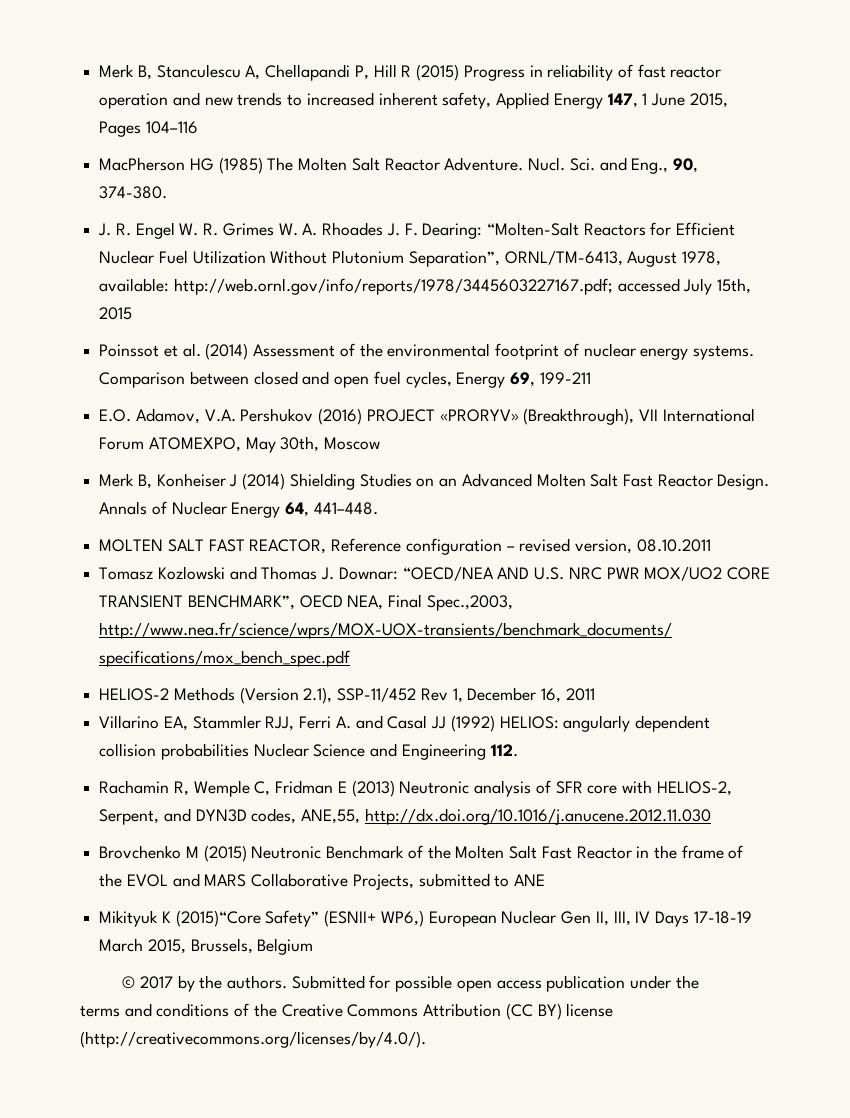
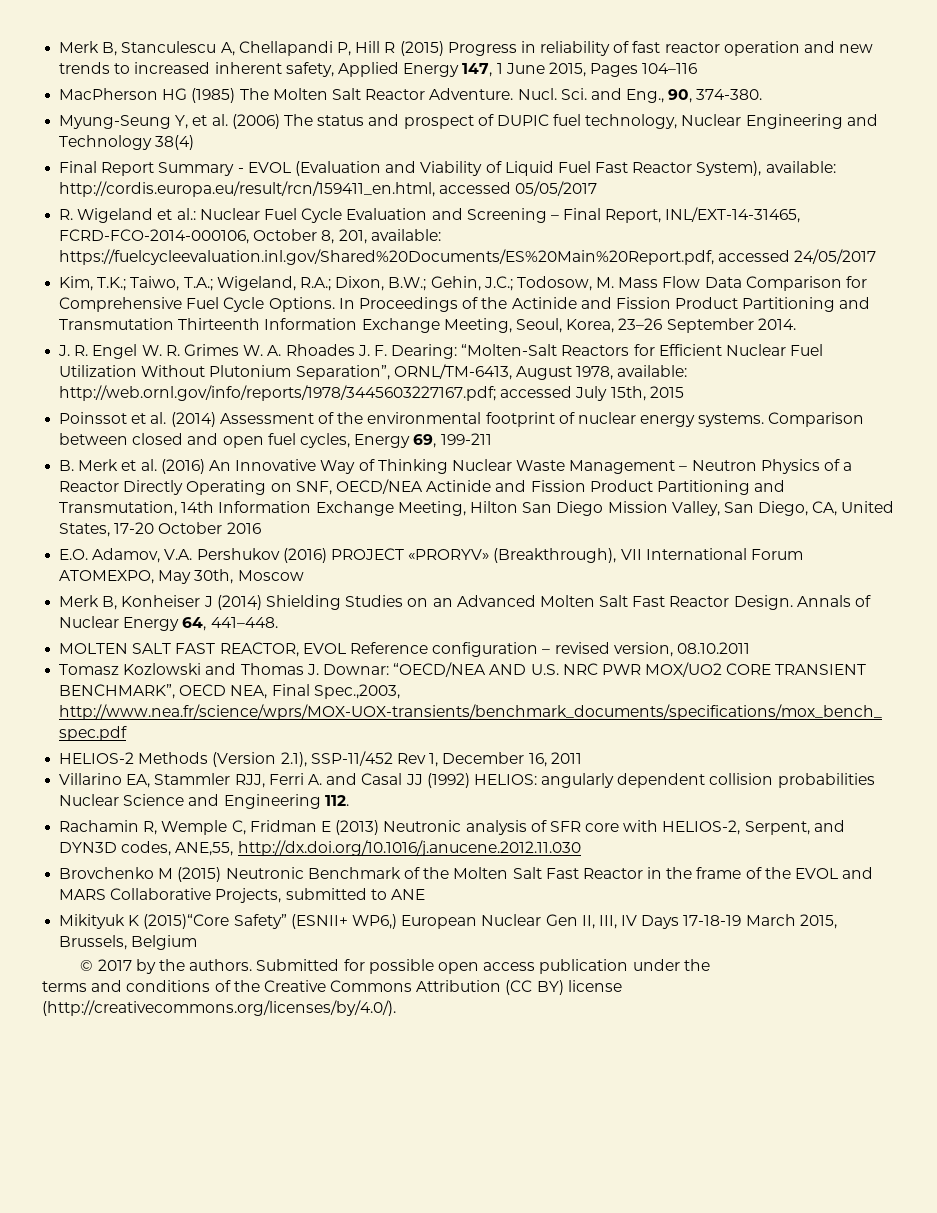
+ Myung-Seung Y, et al. (2006) The status and prospect of DUPIC fuel technology, Nuclear Engineering and Technology 38(4)
+ Final Report Summary - EVOL (Evaluation and Viability of Liquid Fuel Fast Reactor System), available: http://cordis.europa.eu/result/rcn/159411_en.html, accessed 05/05/2017
+ R. Wigeland et al.: Nuclear Fuel Cycle Evaluation and Screening – Final Report, INL/EXT-14-31465, FCRD-FCO-2014-000106, October 8, 201, available: https://fuelcycleevaluation.inl.gov/Shared%20Documents/ES%20Main%20Report.pdf, accessed 24/05/2017
+ Kim, T.K.; Taiwo, T.A.; Wigeland, R.A.; Dixon, B.W.; Gehin, J.C.; Todosow, M. Mass Flow Data Comparison for Comprehensive Fuel Cycle Options. In Proceedings of the Actinide and Fission Product Partitioning and Transmutation Thirteenth Information Exchange Meeting, Seoul, Korea, 23–26 September 2014.
+ B. Merk et al. (2016) An Innovative Way of Thinking Nuclear Waste Management – Neutron Physics of a Reactor Directly Operating on SNF, OECD/NEA Actinide and Fission Product Partitioning and Transmutation, 14th Information Exchange Meeting, Hilton San Diego Mission Valley, San Diego, CA, United States, 17-20 October 2016
- MOLTEN SALT FAST REACTOR, Reference configuration – revised version, 08.10.2011
+ MOLTEN SALT FAST REACTOR, EVOL Reference configuration – revised version, 08.10.2011

